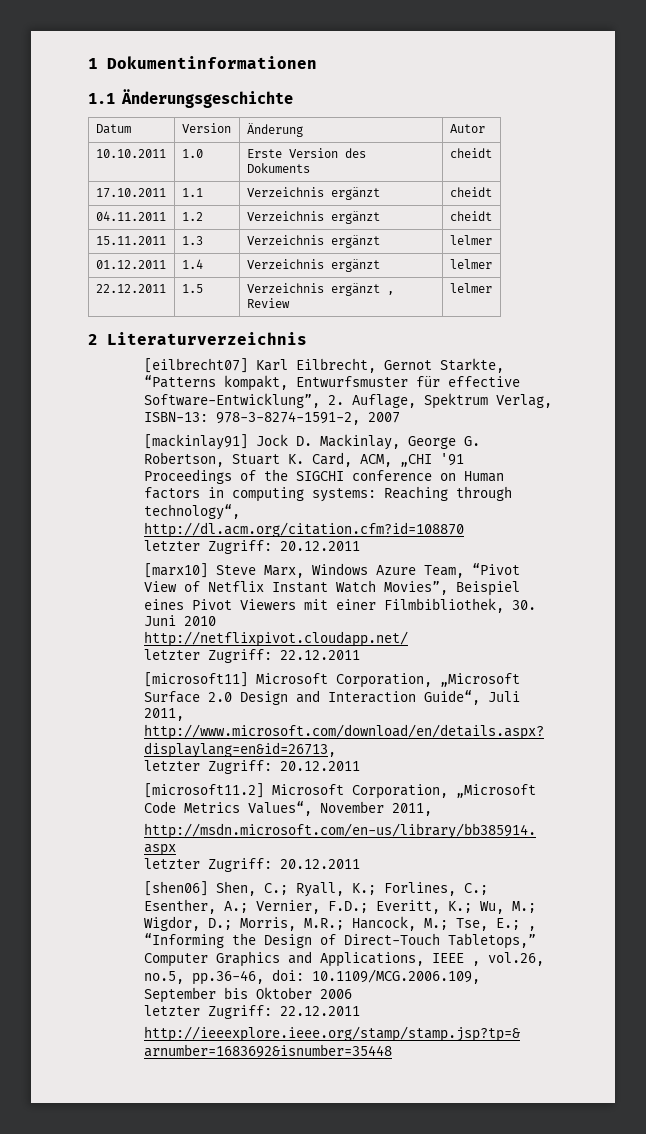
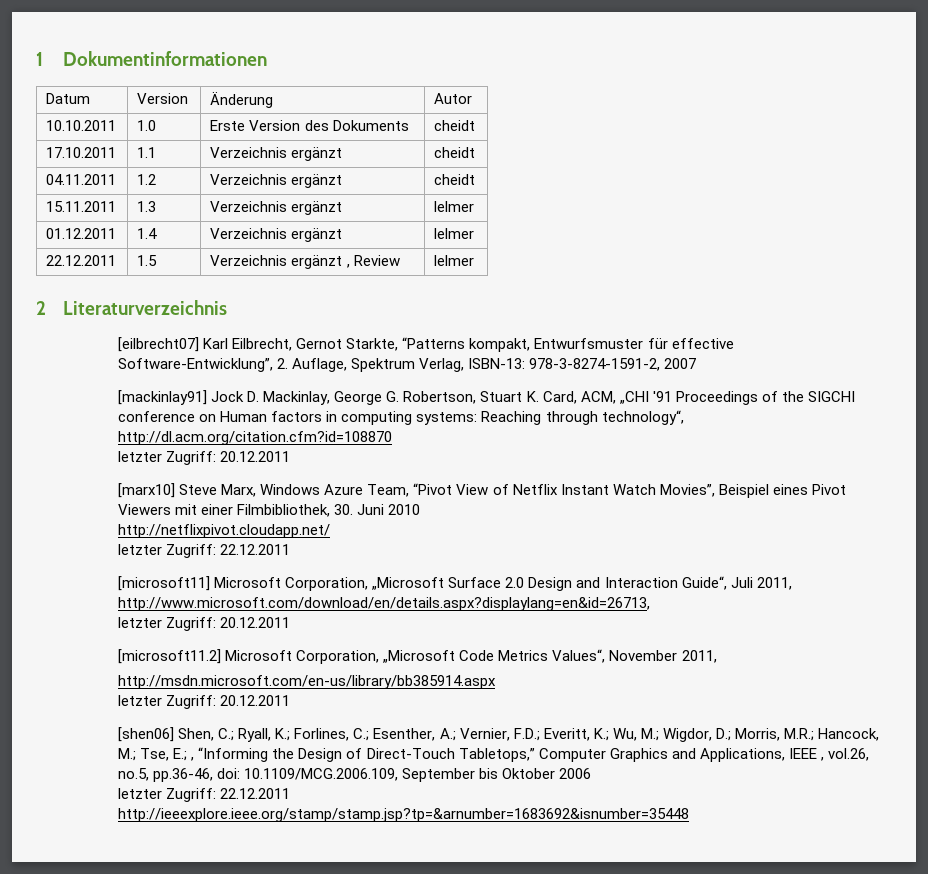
- 1.1 Änderungsgeschichte

